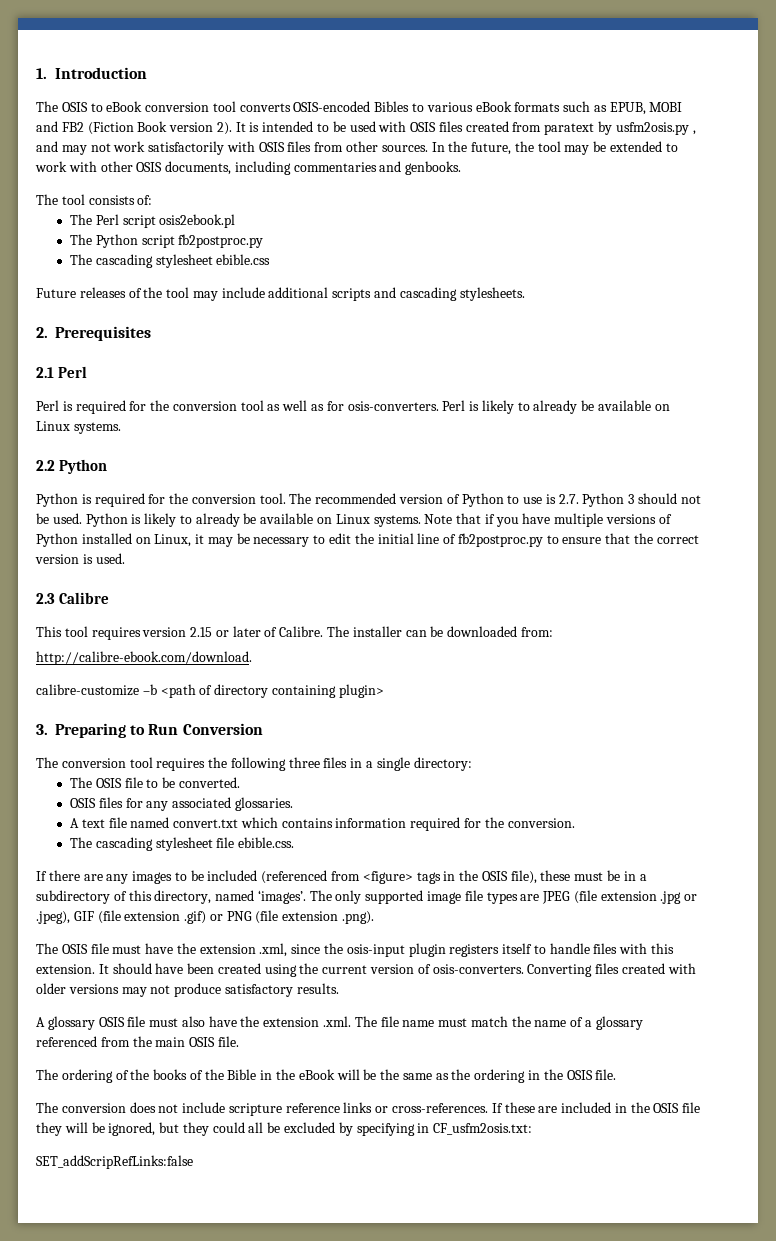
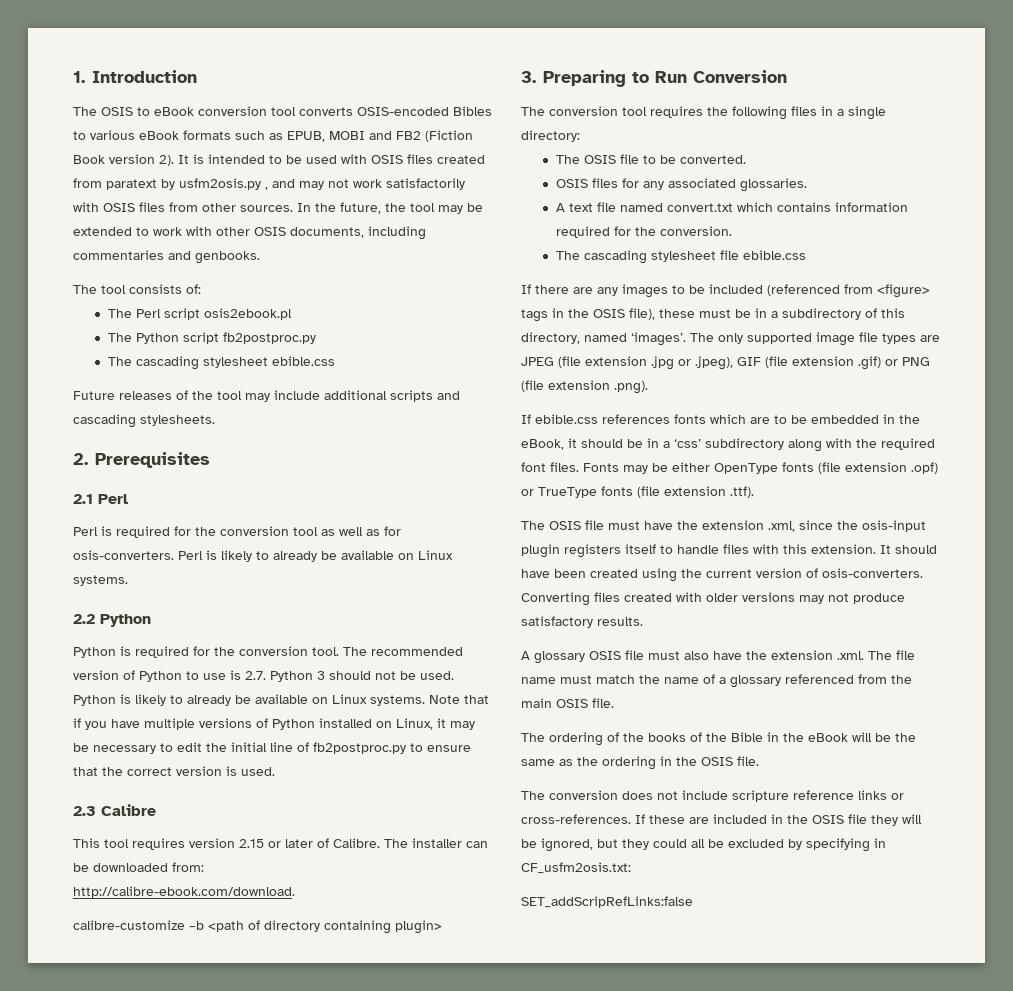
- The conversion tool requires the following three files in a single directory:
+ The conversion tool requires the following files in a single directory:
- The cascading stylesheet file ebible.css.
+ The cascading stylesheet file ebible.css
+ If ebible.css references fonts which are to be embedded in the eBook, it should be in a ‘css’ subdirectory along with the required font files. Fonts may be either OpenType fonts (file extension .opf) or TrueType fonts (file extension .ttf).

